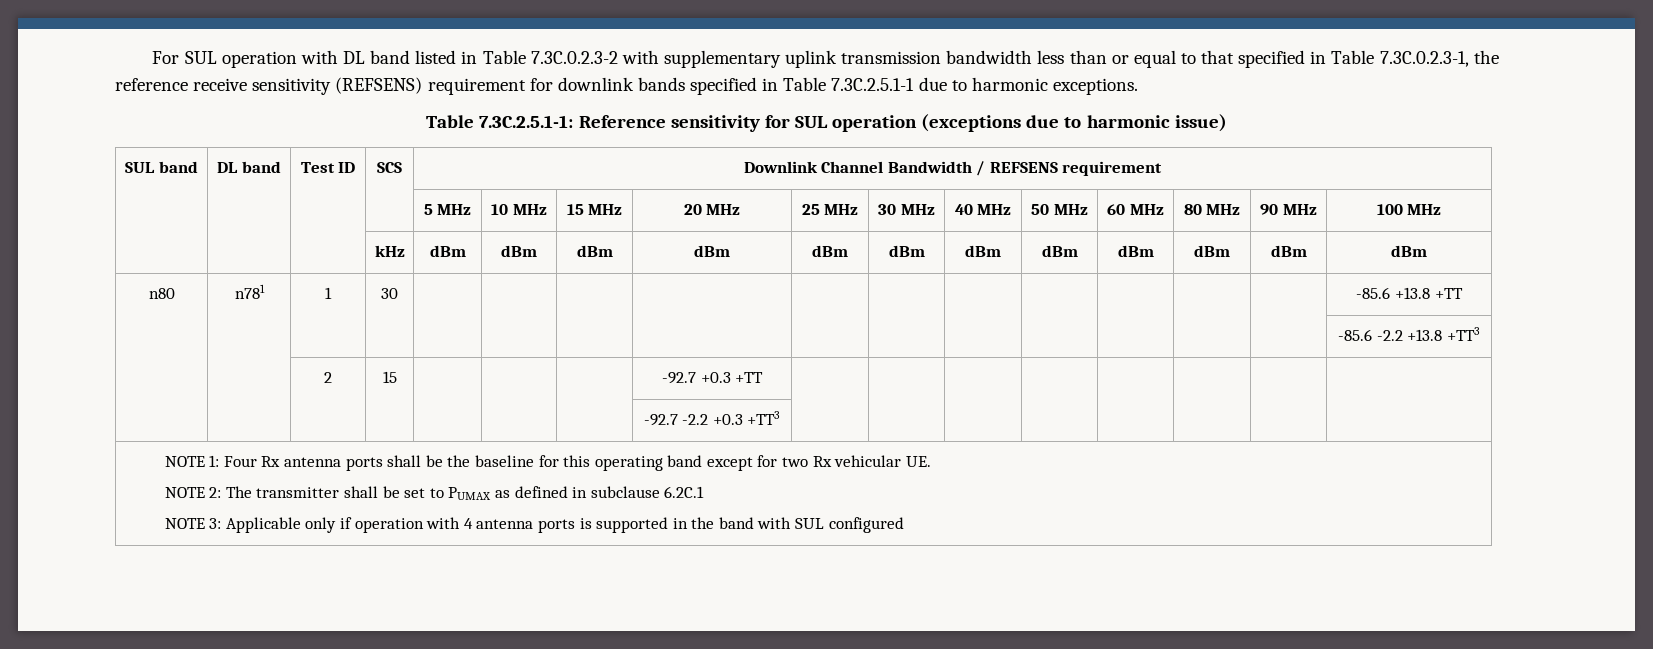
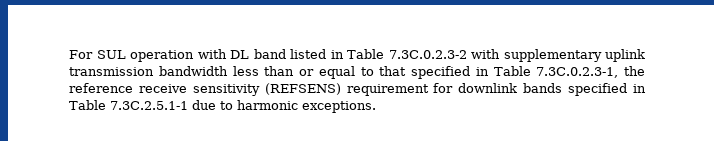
- Table 7.3C.2.5.1-1: Reference sensitivity for SUL operation (exceptions due to harmonic issue)
- SUL band | DL band | Test ID | SCS | Downlink Channel Bandwidth / REFSENS requirement
- | | | | 5 MHz | 10 MHz | 15 MHz | 20 MHz | 25 MHz | 30 MHz | 40 MHz | 50 MHz | 60 MHz | 80 MHz | 90 MHz | 100 MHz
- | | | kHz | dBm | dBm | dBm | dBm | dBm | dBm | dBm | dBm | dBm | dBm | dBm | dBm
- n80 | n781 | 1 | 30 | | | | | | | | | | | | -85.6 +13.8 +TT
- | | | | | | | | | | | | | | | -85.6 -2.2 +13.8 +TT3
- | | 2 | 15 | | | | -92.7 +0.3 +TT | | | | | | | |
- | | | | | | | -92.7 -2.2 +0.3 +TT3 | | | | | | | |
- NOTE 1: Four Rx antenna ports shall be the baseline for this operating band except for two Rx vehicular UE.
- NOTE 2: The transmitter shall be set to PUMAX as defined in subclause 6.2C.1
- NOTE 3: Applicable only if operation with 4 antenna ports is supported in the band with SUL configured

